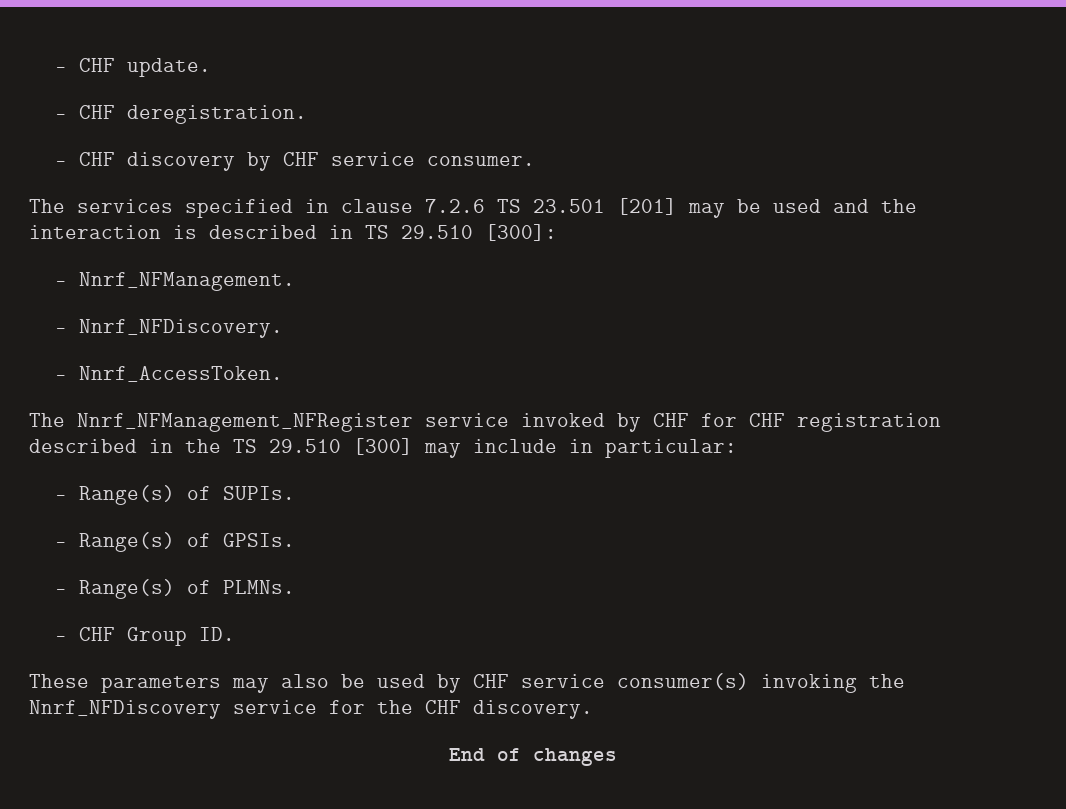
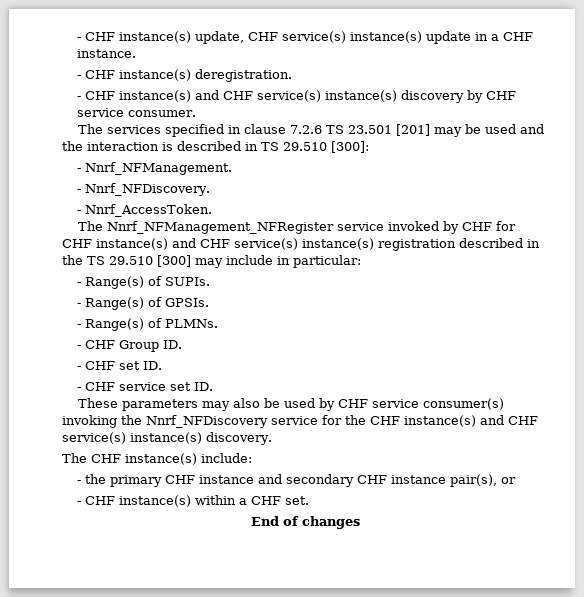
- - CHF update.
- - CHF deregistration.
+ - CHF instance(s) update, CHF service(s) instance(s) update in a CHF instance.
+ - CHF instance(s) deregistration.
- - CHF discovery by CHF service consumer.
+ - CHF instance(s) and CHF service(s) instance(s) discovery by CHF service consumer.
- The Nnrf_NFManagement_NFRegister service invoked by CHF for CHF registration described in the TS 29.510 [300] may include in particular:
+ The Nnrf_NFManagement_NFRegister service invoked by CHF for CHF instance(s) and CHF service(s) instance(s) registration described in the TS 29.510 [300] may include in particular:
+ - CHF set ID.
+ - CHF service set ID.
- These parameters may also be used by CHF service consumer(s) invoking the Nnrf_NFDiscovery service for the CHF discovery.
+ These parameters may also be used by CHF service consumer(s) invoking the Nnrf_NFDiscovery service for the CHF instance(s) and CHF service(s) instance(s) discovery.
+ The CHF instance(s) include:
+ - the primary CHF instance and secondary CHF instance pair(s), or
+ - CHF instance(s) within a CHF set.

